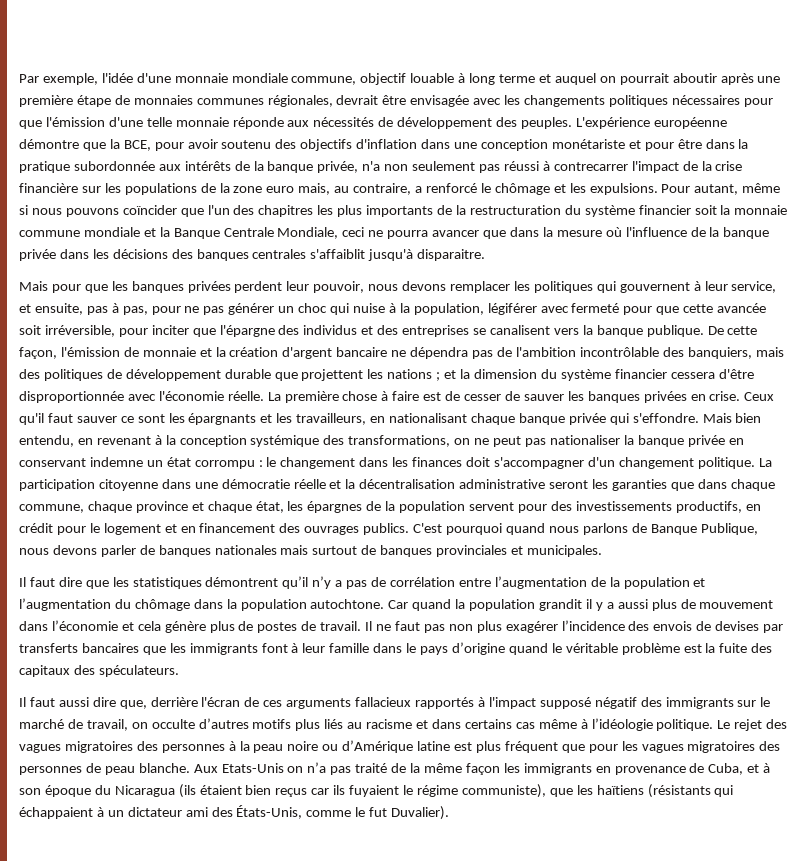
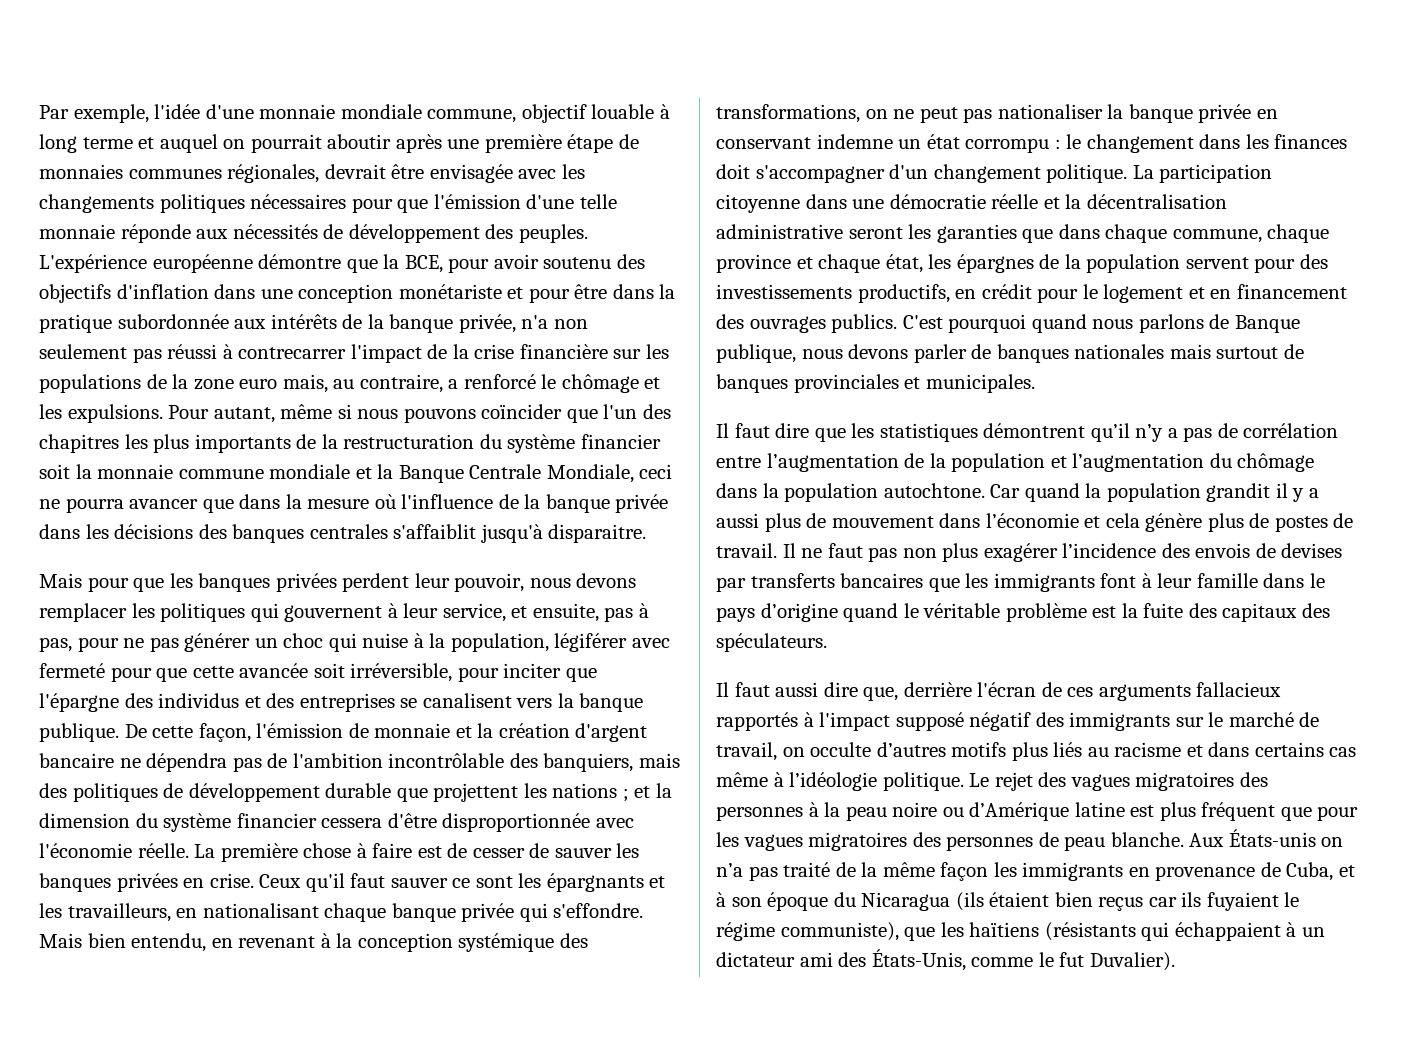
- C'est pourquoi quand nous parlons de Banque Publique, nous devons parler de banques nationales mais surtout de banques provinciales et municipales.
+ C'est pourquoi quand nous parlons de Banque publique, nous devons parler de banques nationales mais surtout de banques provinciales et municipales.
- Aux Etats-Unis on n’a pas traité de la même façon les immigrants en provenance de Cuba, et à son époque du Nicaragua (ils étaient bien reçus car ils fuyaient le régime communiste), que les haïtiens (résistants qui échappaient à un dictateur ami des États-Unis, comme le fut Duvalier).
+ Aux États-unis on n’a pas traité de la même façon les immigrants en provenance de Cuba, et à son époque du Nicaragua (ils étaient bien reçus car ils fuyaient le régime communiste), que les haïtiens (résistants qui échappaient à un dictateur ami des États-Unis, comme le fut Duvalier).

